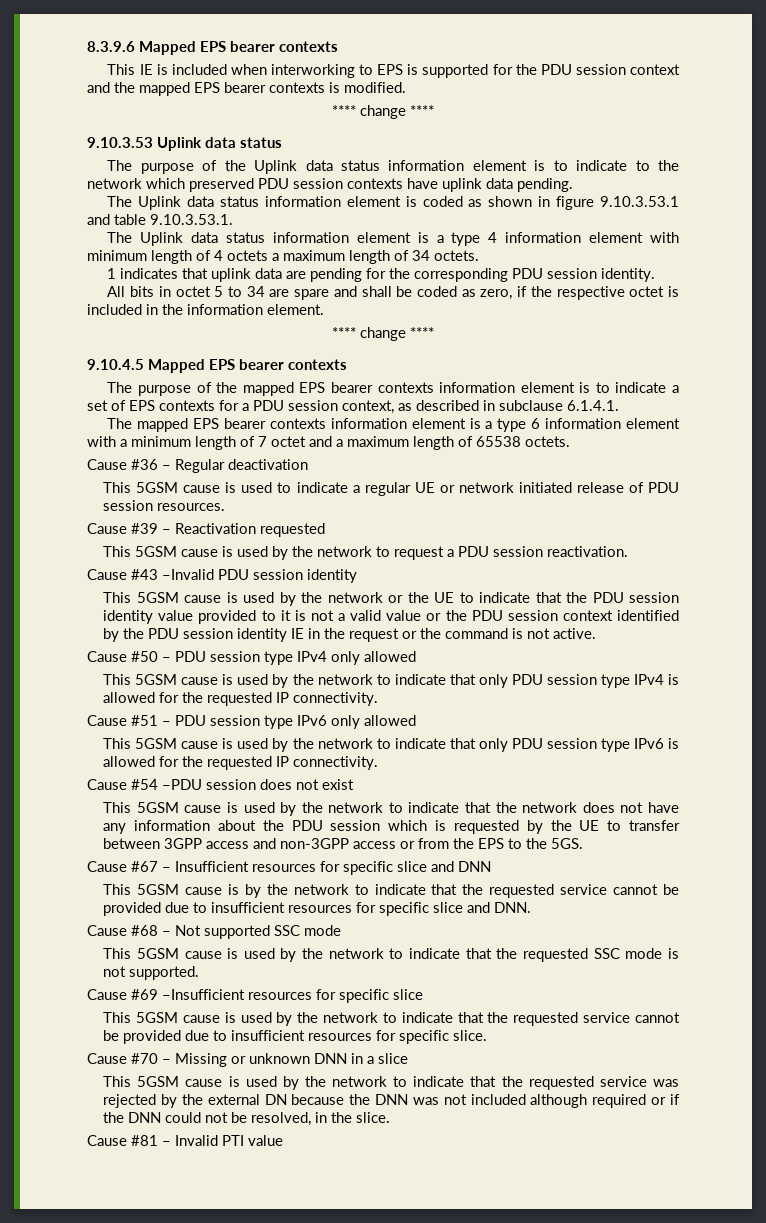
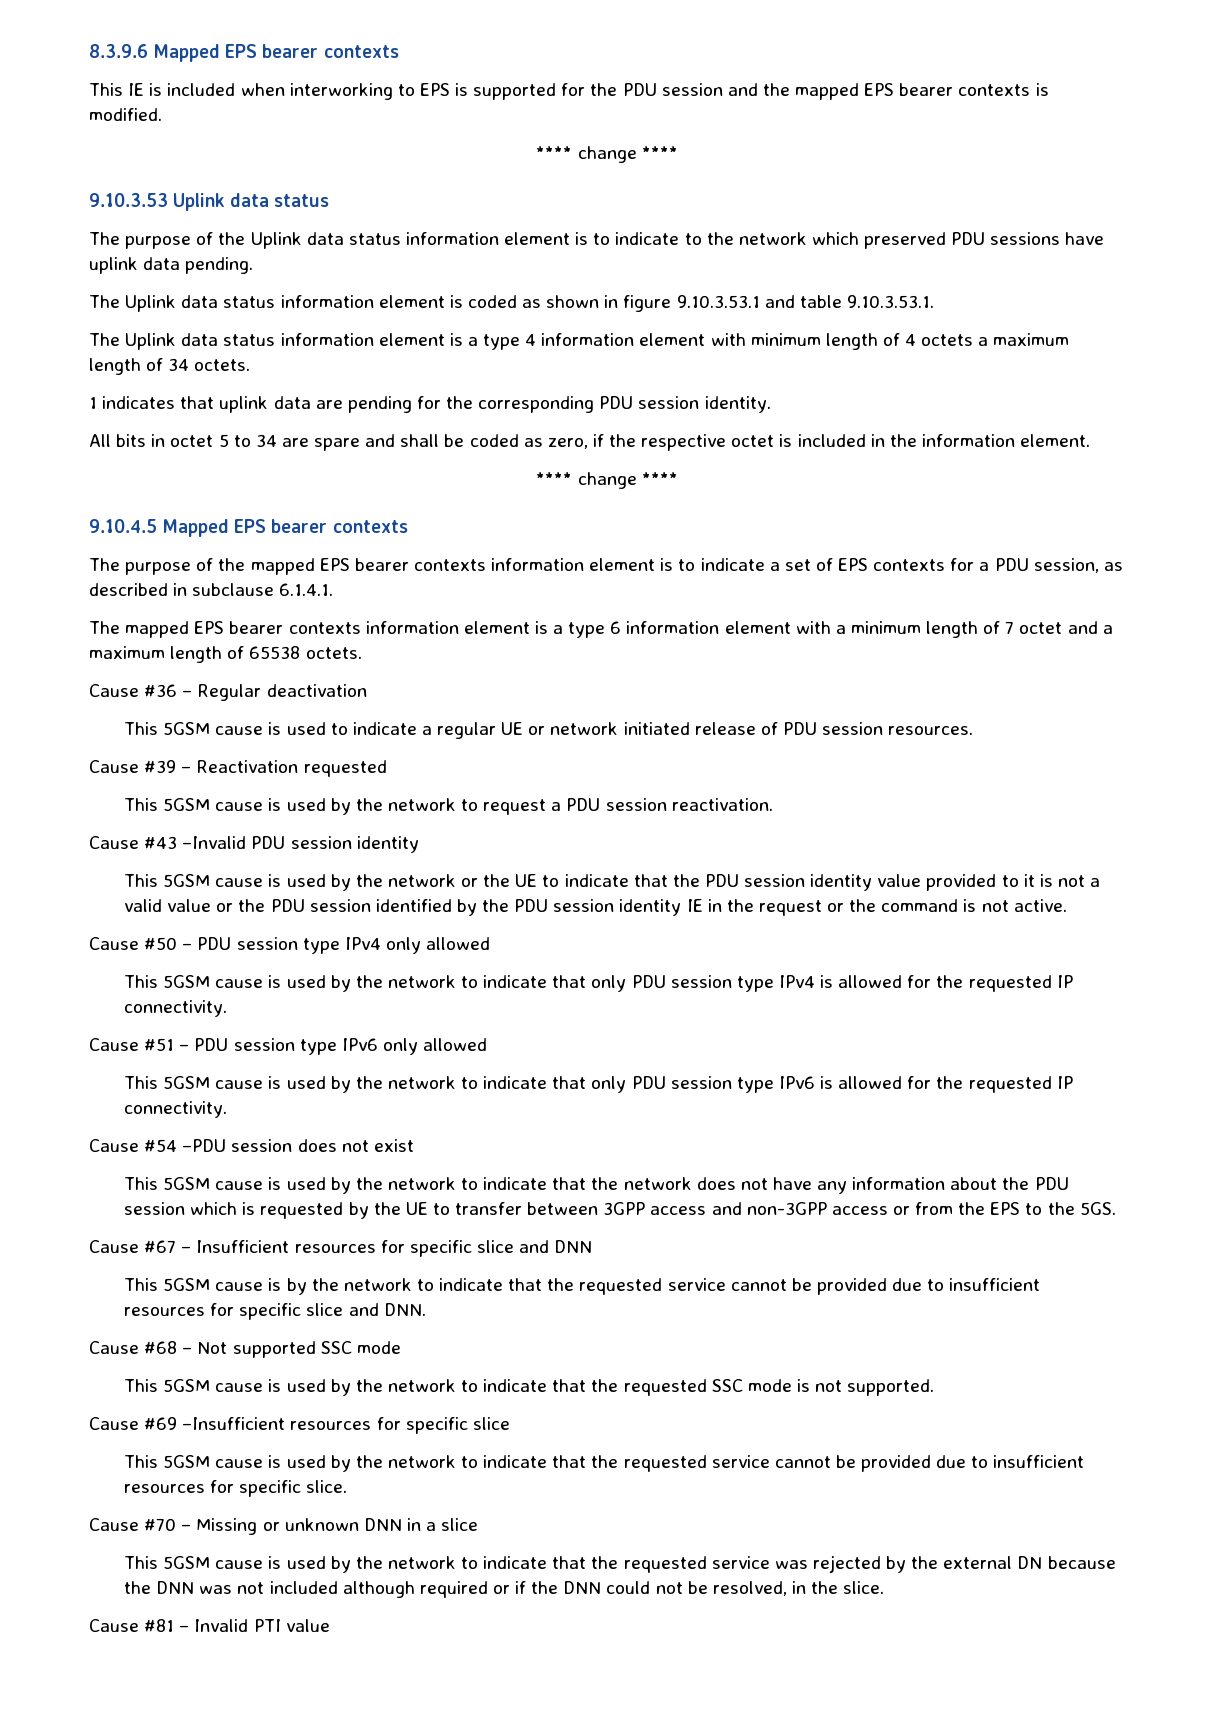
- This IE is included when interworking to EPS is supported for the PDU session context and the mapped EPS bearer contexts is modified.
+ This IE is included when interworking to EPS is supported for the PDU session and the mapped EPS bearer contexts is modified.
- The purpose of the Uplink data status information element is to indicate to the network which preserved PDU session contexts have uplink data pending.
+ The purpose of the Uplink data status information element is to indicate to the network which preserved PDU sessions have uplink data pending.
- The purpose of the mapped EPS bearer contexts information element is to indicate a set of EPS contexts for a PDU session context, as described in subclause 6.1.4.1.
+ The purpose of the mapped EPS bearer contexts information element is to indicate a set of EPS contexts for a PDU session, as described in subclause 6.1.4.1.
- This 5GSM cause is used by the network or the UE to indicate that the PDU session identity value provided to it is not a valid value or the PDU session context identified by the PDU session identity IE in the request or the command is not active.
+ This 5GSM cause is used by the network or the UE to indicate that the PDU session identity value provided to it is not a valid value or the PDU session identified by the PDU session identity IE in the request or the command is not active.

